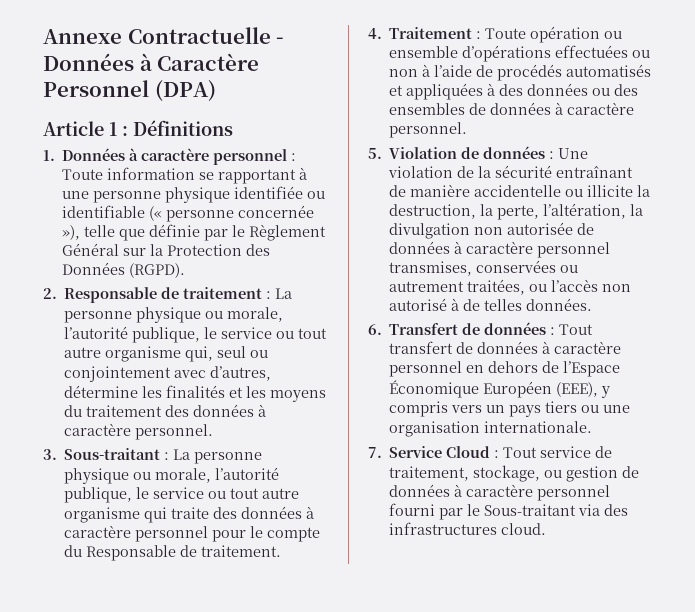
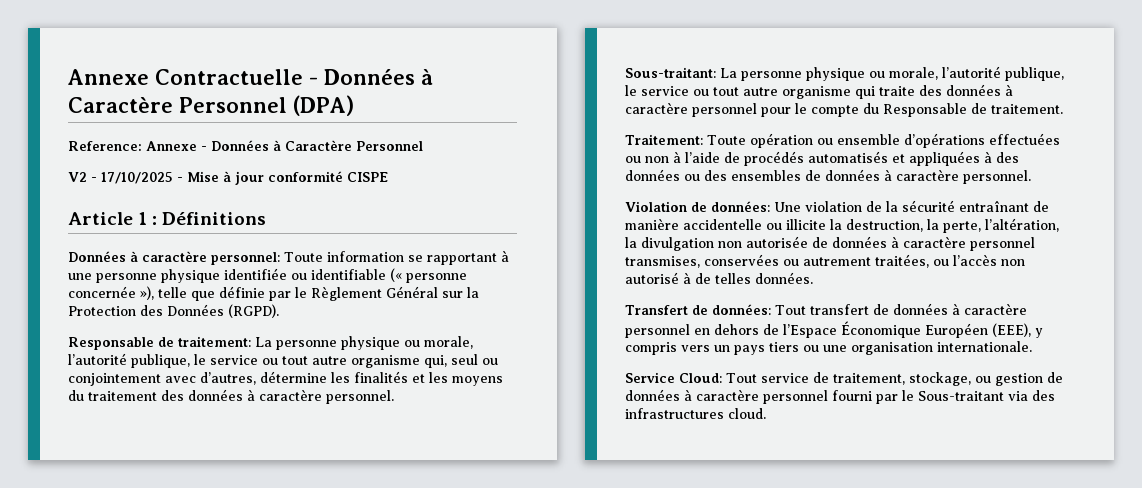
+ Reference: Annexe - Données à Caractère Personnel
+ V2 - 17/10/2025 - Mise à jour conformité CISPE
- 1. Données à caractère personnel : Toute information se rapportant à une personne physique identifiée ou identifiable (« personne concernée »), telle que définie par le Règlement Général sur la Protection des Données (RGPD).
+ Données à caractère personnel: Toute information se rapportant à une personne physique identifiée ou identifiable (« personne concernée »), telle que définie par le Règlement Général sur la Protection des Données (RGPD).
- 2. Responsable de traitement : La personne physique ou morale, l’autorité publique, le service ou tout autre organisme qui, seul ou conjointement avec d’autres, détermine les finalités et les moyens du traitement des données à caractère personnel.
+ Responsable de traitement: La personne physique ou morale, l’autorité publique, le service ou tout autre organisme qui, seul ou conjointement avec d’autres, détermine les finalités et les moyens du traitement des données à caractère personnel.
- 3. Sous-traitant : La personne physique ou morale, l’autorité publique, le service ou tout autre organisme qui traite des données à caractère personnel pour le compte du Responsable de traitement.
+ Sous-traitant: La personne physique ou morale, l’autorité publique, le service ou tout autre organisme qui traite des données à caractère personnel pour le compte du Responsable de traitement.
- 4. Traitement : Toute opération ou ensemble d’opérations effectuées ou non à l’aide de procédés automatisés et appliquées à des données ou des ensembles de données à caractère personnel.
+ Traitement: Toute opération ou ensemble d’opérations effectuées ou non à l’aide de procédés automatisés et appliquées à des données ou des ensembles de données à caractère personnel.
- 5. Violation de données : Une violation de la sécurité entraînant de manière accidentelle ou illicite la destruction, la perte, l’altération, la divulgation non autorisée de données à caractère personnel transmises, conservées ou autrement traitées, ou l’accès non autorisé à de telles données.
+ Violation de données: Une violation de la sécurité entraînant de manière accidentelle ou illicite la destruction, la perte, l’altération, la divulgation non autorisée de données à caractère personnel transmises, conservées ou autrement traitées, ou l’accès non autorisé à de telles données.
- 6. Transfert de données : Tout transfert de données à caractère personnel en dehors de l’Espace Économique Européen (EEE), y compris vers un pays tiers ou une organisation internationale.
+ Transfert de données: Tout transfert de données à caractère personnel en dehors de l’Espace Économique Européen (EEE), y compris vers un pays tiers ou une organisation internationale.
- 7. Service Cloud : Tout service de traitement, stockage, ou gestion de données à caractère personnel fourni par le Sous-traitant via des infrastructures cloud.
+ Service Cloud: Tout service de traitement, stockage, ou gestion de données à caractère personnel fourni par le Sous-traitant via des infrastructures cloud.

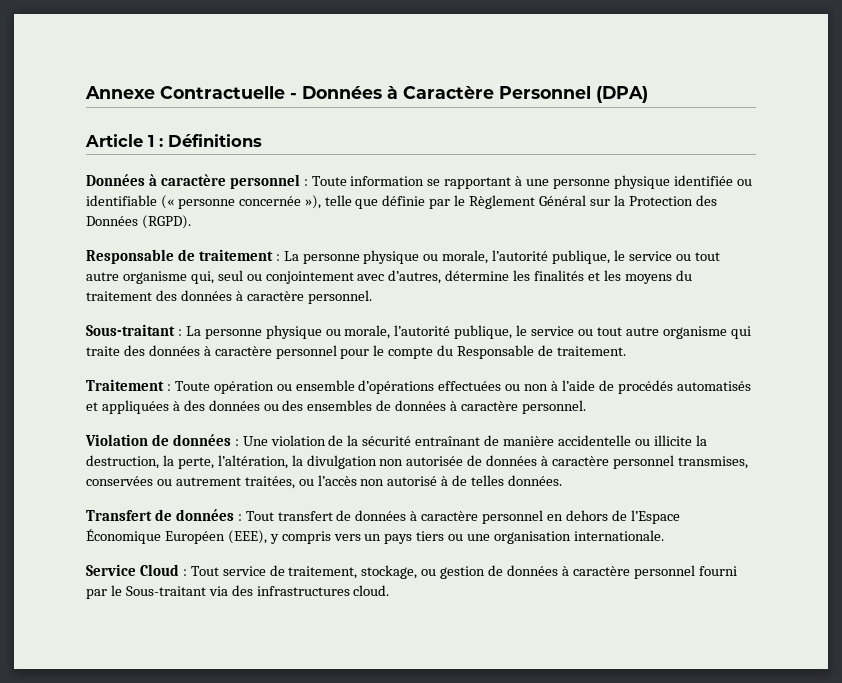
- Reference: Annexe - Données à Caractère Personnel
- V2 - 17/10/2025 - Mise à jour conformité CISPE
- Données à caractère personnel: Toute information se rapportant à une personne physique identifiée ou identifiable (« personne concernée »), telle que définie par le Règlement Général sur la Protection des Données (RGPD).
+ Données à caractère personnel : Toute information se rapportant à une personne physique identifiée ou identifiable (« personne concernée »), telle que définie par le Règlement Général sur la Protection des Données (RGPD).
- Responsable de traitement: La personne physique ou morale, l’autorité publique, le service ou tout autre organisme qui, seul ou conjointement avec d’autres, détermine les finalités et les moyens du traitement des données à caractère personnel.
+ Responsable de traitement : La personne physique ou morale, l’autorité publique, le service ou tout autre organisme qui, seul ou conjointement avec d’autres, détermine les finalités et les moyens du traitement des données à caractère personnel.
- Sous-traitant: La personne physique ou morale, l’autorité publique, le service ou tout autre organisme qui traite des données à caractère personnel pour le compte du Responsable de traitement.
+ Sous-traitant : La personne physique ou morale, l’autorité publique, le service ou tout autre organisme qui traite des données à caractère personnel pour le compte du Responsable de traitement.
- Traitement: Toute opération ou ensemble d’opérations effectuées ou non à l’aide de procédés automatisés et appliquées à des données ou des ensembles de données à caractère personnel.
+ Traitement : Toute opération ou ensemble d’opérations effectuées ou non à l’aide de procédés automatisés et appliquées à des données ou des ensembles de données à caractère personnel.
- Violation de données: Une violation de la sécurité entraînant de manière accidentelle ou illicite la destruction, la perte, l’altération, la divulgation non autorisée de données à caractère personnel transmises, conservées ou autrement traitées, ou l’accès non autorisé à de telles données.
+ Violation de données : Une violation de la sécurité entraînant de manière accidentelle ou illicite la destruction, la perte, l’altération, la divulgation non autorisée de données à caractère personnel transmises, conservées ou autrement traitées, ou l’accès non autorisé à de telles données.
- Transfert de données: Tout transfert de données à caractère personnel en dehors de l’Espace Économique Européen (EEE), y compris vers un pays tiers ou une organisation internationale.
+ Transfert de données : Tout transfert de données à caractère personnel en dehors de l’Espace Économique Européen (EEE), y compris vers un pays tiers ou une organisation internationale.
- Service Cloud: Tout service de traitement, stockage, ou gestion de données à caractère personnel fourni par le Sous-traitant via des infrastructures cloud.
+ Service Cloud : Tout service de traitement, stockage, ou gestion de données à caractère personnel fourni par le Sous-traitant via des infrastructures cloud.

